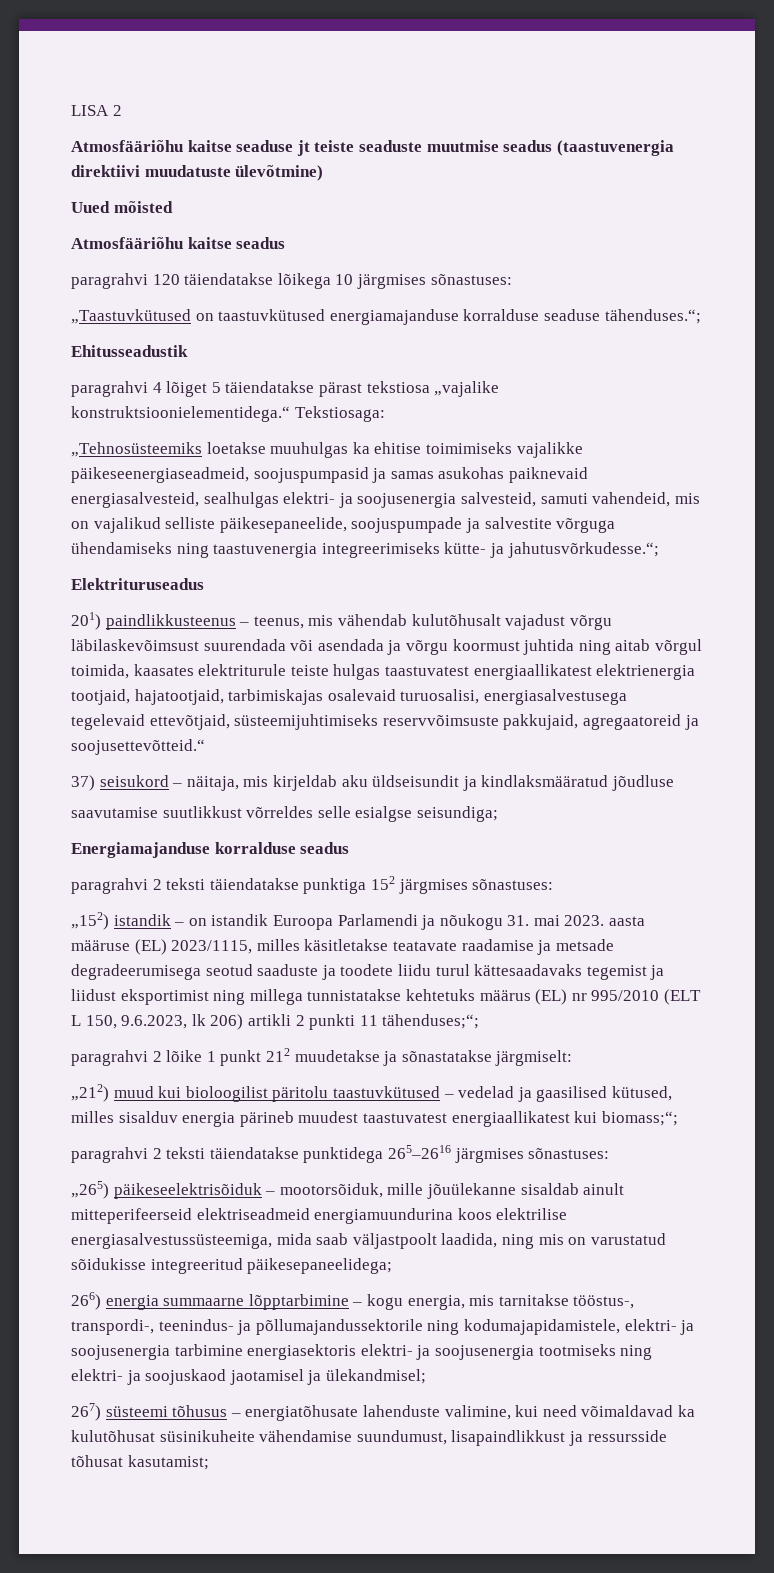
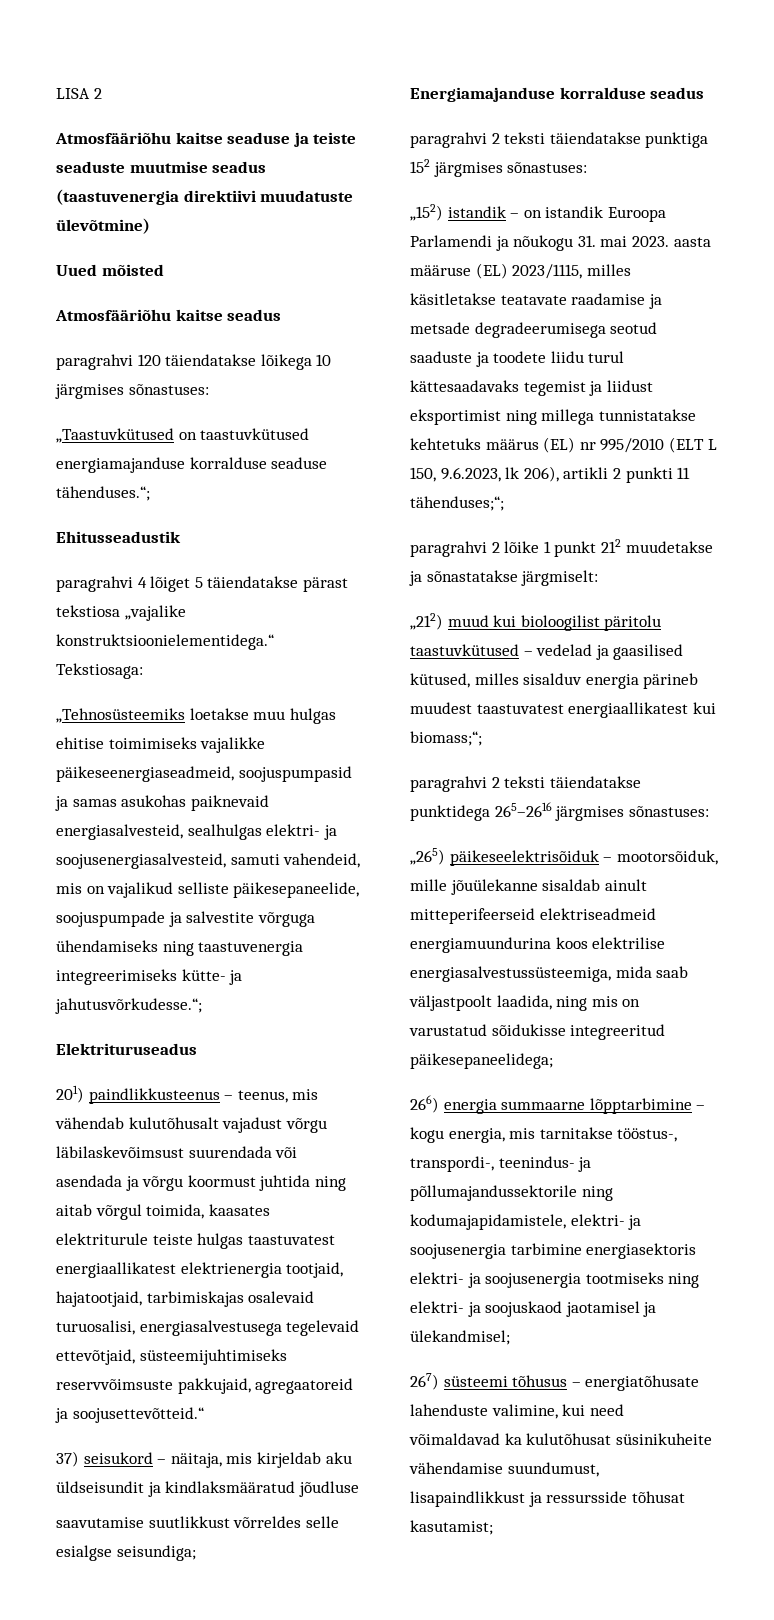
- Atmosfääriõhu kaitse seaduse jt teiste seaduste muutmise seadus (taastuvenergia direktiivi muudatuste ülevõtmine)
+ Atmosfääriõhu kaitse seaduse ja teiste seaduste muutmise seadus (taastuvenergia direktiivi muudatuste ülevõtmine)
- „Tehnosüsteemiks loetakse muuhulgas ka ehitise toimimiseks vajalikke päikeseenergiaseadmeid, soojuspumpasid ja samas asukohas paiknevaid energiasalvesteid, sealhulgas elektri- ja soojusenergia salvesteid, samuti vahendeid, mis on vajalikud selliste päikesepaneelide, soojuspumpade ja salvestite võrguga ühendamiseks ning taastuvenergia integreerimiseks kütte- ja jahutusvõrkudesse.“;
+ „Tehnosüsteemiks loetakse muu hulgas ehitise toimimiseks vajalikke päikeseenergiaseadmeid, soojuspumpasid ja samas asukohas paiknevaid energiasalvesteid, sealhulgas elektri- ja soojusenergiasalvesteid, samuti vahendeid, mis on vajalikud selliste päikesepaneelide, soojuspumpade ja salvestite võrguga ühendamiseks ning taastuvenergia integreerimiseks kütte- ja jahutusvõrkudesse.“;
- „152) istandik – on istandik Euroopa Parlamendi ja nõukogu 31. mai 2023. aasta määruse (EL) 2023/1115, milles käsitletakse teatavate raadamise ja metsade degradeerumisega seotud saaduste ja toodete liidu turul kättesaadavaks tegemist ja liidust eksportimist ning millega tunnistatakse kehtetuks määrus (EL) nr 995/2010 (ELT L 150, 9.6.2023, lk 206) artikli 2 punkti 11 tähenduses;“;
+ „152) istandik – on istandik Euroopa Parlamendi ja nõukogu 31. mai 2023. aasta määruse (EL) 2023/1115, milles käsitletakse teatavate raadamise ja metsade degradeerumisega seotud saaduste ja toodete liidu turul kättesaadavaks tegemist ja liidust eksportimist ning millega tunnistatakse kehtetuks määrus (EL) nr 995/2010 (ELT L 150, 9.6.2023, lk 206), artikli 2 punkti 11 tähenduses;“;

